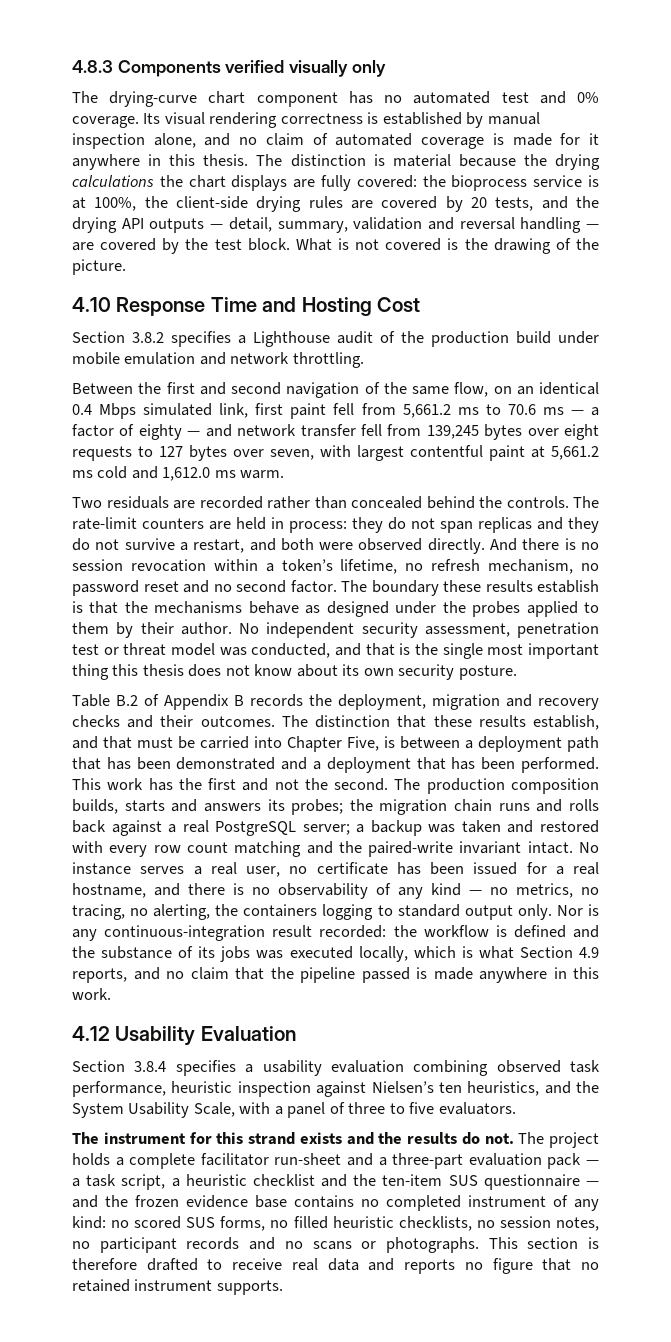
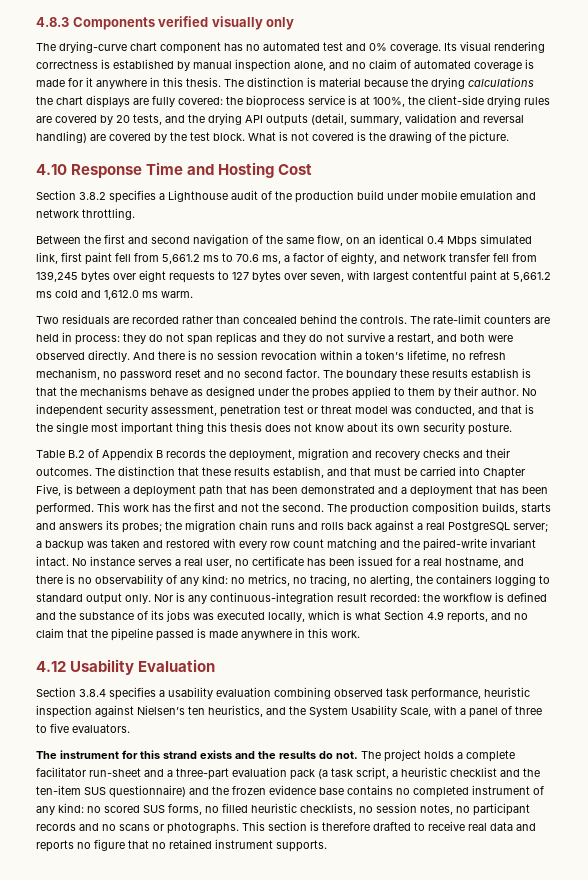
- The distinction is material because the drying calculations the chart displays are fully covered: the bioprocess service is at 100%, the client-side drying rules are covered by 20 tests, and the drying API outputs — detail, summary, validation and reversal handling — are covered by the test block.
+ The distinction is material because the drying calculations the chart displays are fully covered: the bioprocess service is at 100%, the client-side drying rules are covered by 20 tests, and the drying API outputs (detail, summary, validation and reversal handling) are covered by the test block.
- Between the first and second navigation of the same flow, on an identical 0.4 Mbps simulated link, first paint fell from 5,661.2 ms to 70.6 ms — a factor of eighty — and network transfer fell from 139,245 bytes over eight requests to 127 bytes over seven, with largest contentful paint at 5,661.2 ms cold and 1,612.0 ms warm.
+ Between the first and second navigation of the same flow, on an identical 0.4 Mbps simulated link, first paint fell from 5,661.2 ms to 70.6 ms, a factor of eighty, and network transfer fell from 139,245 bytes over eight requests to 127 bytes over seven, with largest contentful paint at 5,661.2 ms cold and 1,612.0 ms warm.
- No instance serves a real user, no certificate has been issued for a real hostname, and there is no observability of any kind — no metrics, no tracing, no alerting, the containers logging to standard output only.
+ No instance serves a real user, no certificate has been issued for a real hostname, and there is no observability of any kind: no metrics, no tracing, no alerting, the containers logging to standard output only.
- The project holds a complete facilitator run-sheet and a three-part evaluation pack — a task script, a heuristic checklist and the ten-item SUS questionnaire — and the frozen evidence base contains no completed instrument of any kind: no scored SUS forms, no filled heuristic checklists, no session notes, no participant records and no scans or photographs.
+ The project holds a complete facilitator run-sheet and a three-part evaluation pack (a task script, a heuristic checklist and the ten-item SUS questionnaire) and the frozen evidence base contains no completed instrument of any kind: no scored SUS forms, no filled heuristic checklists, no session notes, no participant records and no scans or photographs.

